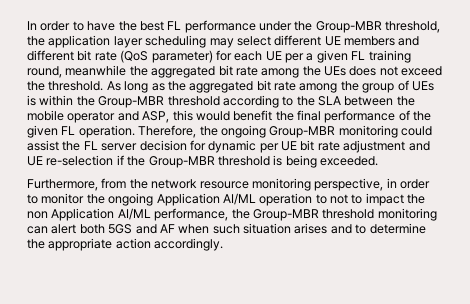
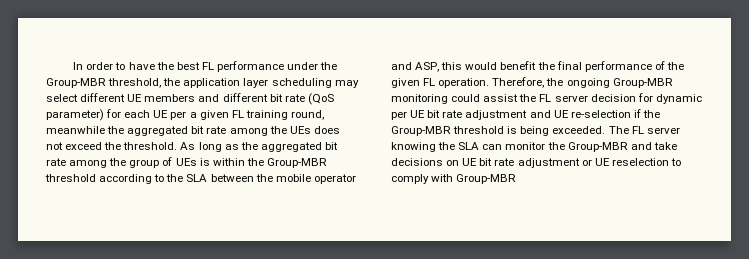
- Therefore, the ongoing Group-MBR monitoring could assist the FL server decision for dynamic per UE bit rate adjustment and UE re-selection if the Group-MBR threshold is being exceeded.
- Furthermore, from the network resource monitoring perspective, in order to monitor the ongoing Application AI/ML operation to not to impact the non Application AI/ML performance, the Group-MBR threshold monitoring can alert both 5GS and AF when such situation arises and to determine the appropriate action accordingly.
+ Therefore, the ongoing Group-MBR monitoring could assist the FL server decision for dynamic per UE bit rate adjustment and UE re-selection if the Group-MBR threshold is being exceeded. The FL server knowing the SLA can monitor the Group-MBR and take decisions on UE bit rate adjustment or UE reselection to comply with Group-MBR

